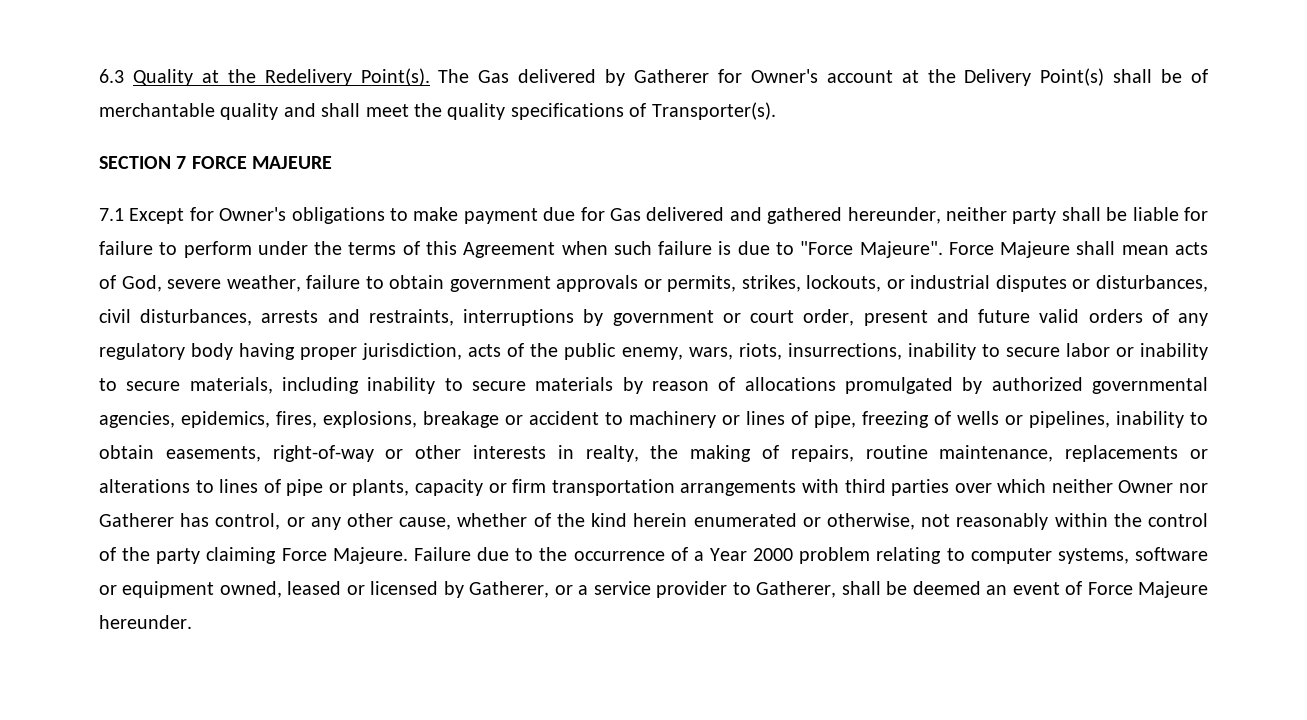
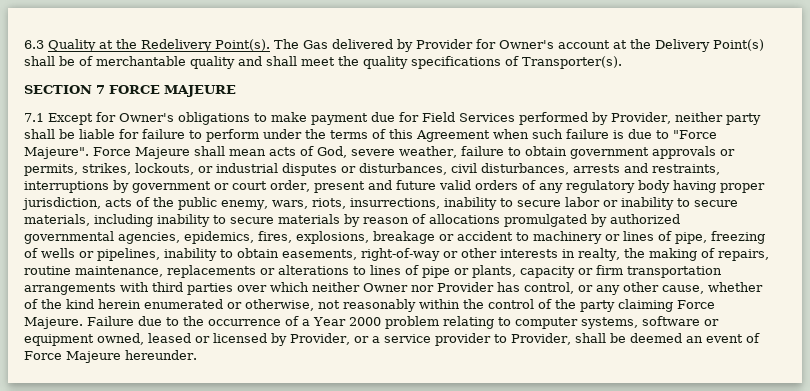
- The Gas delivered by Gatherer for Owner's account at the Delivery Point(s) shall be of merchantable quality and shall meet the quality specifications of Transporter(s).
+ The Gas delivered by Provider for Owner's account at the Delivery Point(s) shall be of merchantable quality and shall meet the quality specifications of Transporter(s).
- 7.1 Except for Owner's obligations to make payment due for Gas delivered and gathered hereunder, neither party shall be liable for failure to perform under the terms of this Agreement when such failure is due to "Force Majeure".
+ 7.1 Except for Owner's obligations to make payment due for Field Services performed by Provider, neither party shall be liable for failure to perform under the terms of this Agreement when such failure is due to "Force Majeure".
- Force Majeure shall mean acts of God, severe weather, failure to obtain government approvals or permits, strikes, lockouts, or industrial disputes or disturbances, civil disturbances, arrests and restraints, interruptions by government or court order, present and future valid orders of any regulatory body having proper jurisdiction, acts of the public enemy, wars, riots, insurrections, inability to secure labor or inability to secure materials, including inability to secure materials by reason of allocations promulgated by authorized governmental agencies, epidemics, fires, explosions, breakage or accident to machinery or lines of pipe, freezing of wells or pipelines, inability to obtain easements, right-of-way or other interests in realty, the making of repairs, routine maintenance, replacements or alterations to lines of pipe or plants, capacity or firm transportation arrangements with third parties over which neither Owner nor Gatherer has control, or any other cause, whether of the kind herein enumerated or otherwise, not reasonably within the control of the party claiming Force Majeure.
+ Force Majeure shall mean acts of God, severe weather, failure to obtain government approvals or permits, strikes, lockouts, or industrial disputes or disturbances, civil disturbances, arrests and restraints, interruptions by government or court order, present and future valid orders of any regulatory body having proper jurisdiction, acts of the public enemy, wars, riots, insurrections, inability to secure labor or inability to secure materials, including inability to secure materials by reason of allocations promulgated by authorized governmental agencies, epidemics, fires, explosions, breakage or accident to machinery or lines of pipe, freezing of wells or pipelines, inability to obtain easements, right-of-way or other interests in realty, the making of repairs, routine maintenance, replacements or alterations to lines of pipe or plants, capacity or firm transportation arrangements with third parties over which neither Owner nor Provider has control, or any other cause, whether of the kind herein enumerated or otherwise, not reasonably within the control of the party claiming Force Majeure.
- Failure due to the occurrence of a Year 2000 problem relating to computer systems, software or equipment owned, leased or licensed by Gatherer, or a service provider to Gatherer, shall be deemed an event of Force Majeure hereunder.
+ Failure due to the occurrence of a Year 2000 problem relating to computer systems, software or equipment owned, leased or licensed by Provider, or a service provider to Provider, shall be deemed an event of Force Majeure hereunder.

